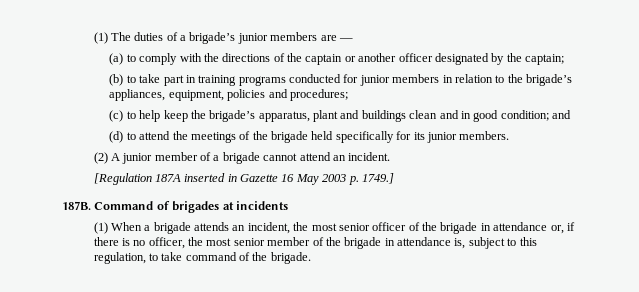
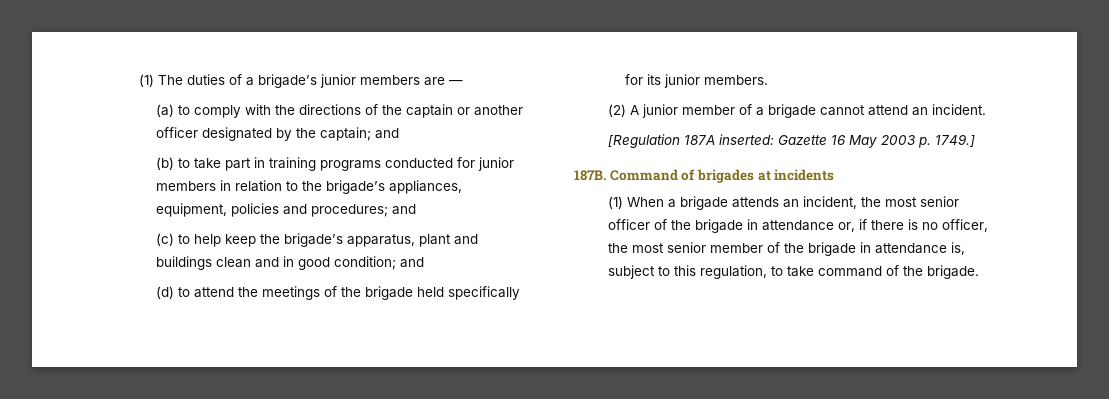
- (a) to comply with the directions of the captain or another officer designated by the captain;
+ (a) to comply with the directions of the captain or another officer designated by the captain; and
- (b) to take part in training programs conducted for junior members in relation to the brigade’s appliances, equipment, policies and procedures;
+ (b) to take part in training programs conducted for junior members in relation to the brigade’s appliances, equipment, policies and procedures; and
- [Regulation 187A inserted in Gazette 16 May 2003 p. 1749.]
+ [Regulation 187A inserted: Gazette 16 May 2003 p. 1749.]

